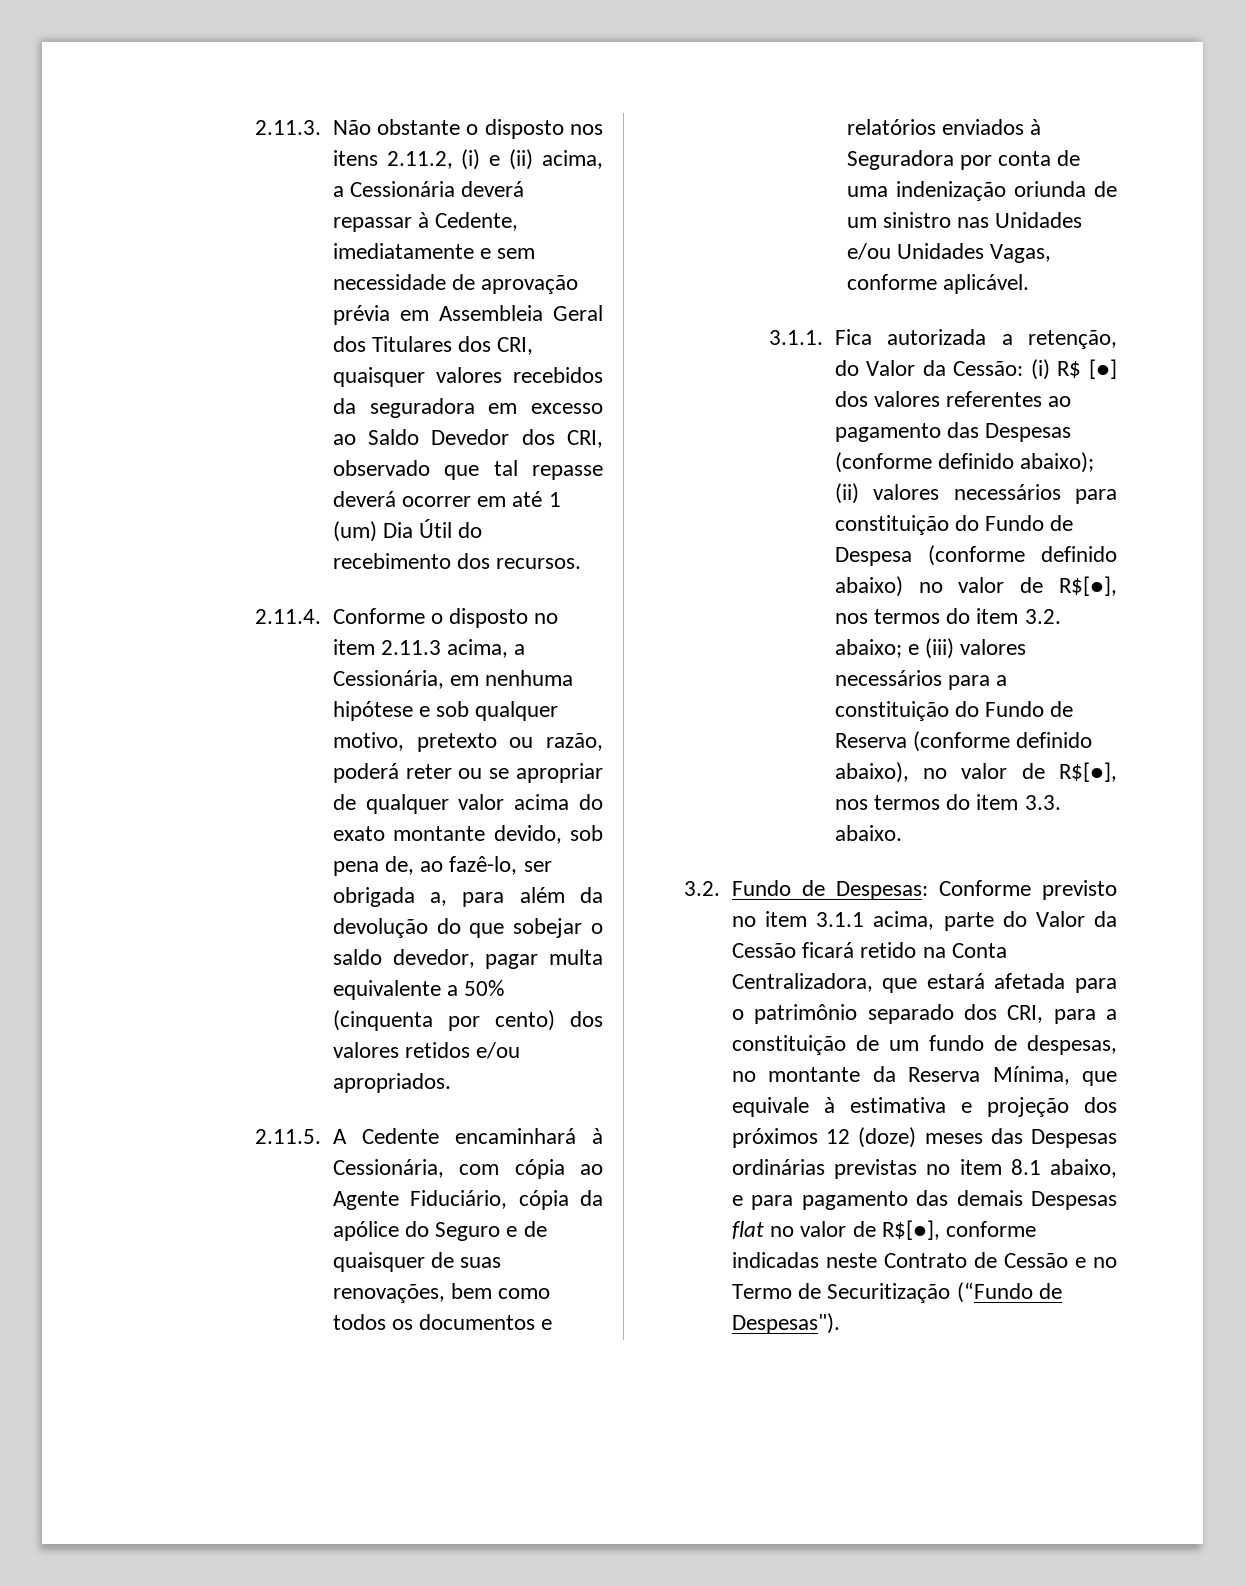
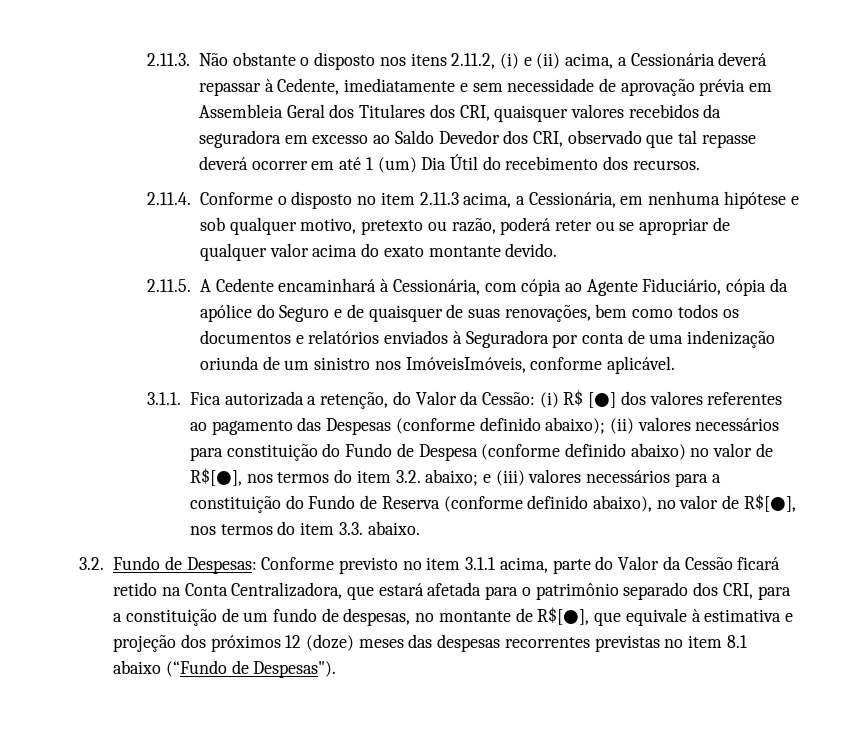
- 2.11.4. Conforme o disposto no item 2.11.3 acima, a Cessionária, em nenhuma hipótese e sob qualquer motivo, pretexto ou razão, poderá reter ou se apropriar de qualquer valor acima do exato montante devido, sob pena de, ao fazê-lo, ser obrigada a, para além da devolução do que sobejar o saldo devedor, pagar multa equivalente a 50% (cinquenta por cento) dos valores retidos e/ou apropriados.
+ 2.11.4. Conforme o disposto no item 2.11.3 acima, a Cessionária, em nenhuma hipótese e sob qualquer motivo, pretexto ou razão, poderá reter ou se apropriar de qualquer valor acima do exato montante devido.
- 2.11.5. A Cedente encaminhará à Cessionária, com cópia ao Agente Fiduciário, cópia da apólice do Seguro e de quaisquer de suas renovações, bem como todos os documentos e relatórios enviados à Seguradora por conta de uma indenização oriunda de um sinistro nas Unidades e/ou Unidades Vagas, conforme aplicável.
+ 2.11.5. A Cedente encaminhará à Cessionária, com cópia ao Agente Fiduciário, cópia da apólice do Seguro e de quaisquer de suas renovações, bem como todos os documentos e relatórios enviados à Seguradora por conta de uma indenização oriunda de um sinistro nos ImóveisImóveis, conforme aplicável.
- 3.2. Fundo de Despesas: Conforme previsto no item 3.1.1 acima, parte do Valor da Cessão ficará retido na Conta Centralizadora, que estará afetada para o patrimônio separado dos CRI, para a constituição de um fundo de despesas, no montante da Reserva Mínima, que equivale à estimativa e projeção dos próximos 12 (doze) meses das Despesas ordinárias previstas no item 8.1 abaixo, e para pagamento das demais Despesas flat no valor de R$[●], conforme indicadas neste Contrato de Cessão e no Termo de Securitização (“Fundo de Despesas").
+ 3.2. Fundo de Despesas: Conforme previsto no item 3.1.1 acima, parte do Valor da Cessão ficará retido na Conta Centralizadora, que estará afetada para o patrimônio separado dos CRI, para a constituição de um fundo de despesas, no montante de R$[●], que equivale à estimativa e projeção dos próximos 12 (doze) meses das despesas recorrentes previstas no item 8.1 abaixo (“Fundo de Despesas").

